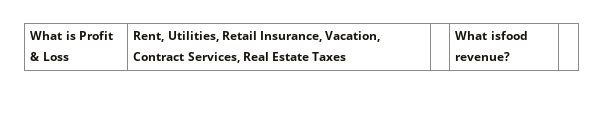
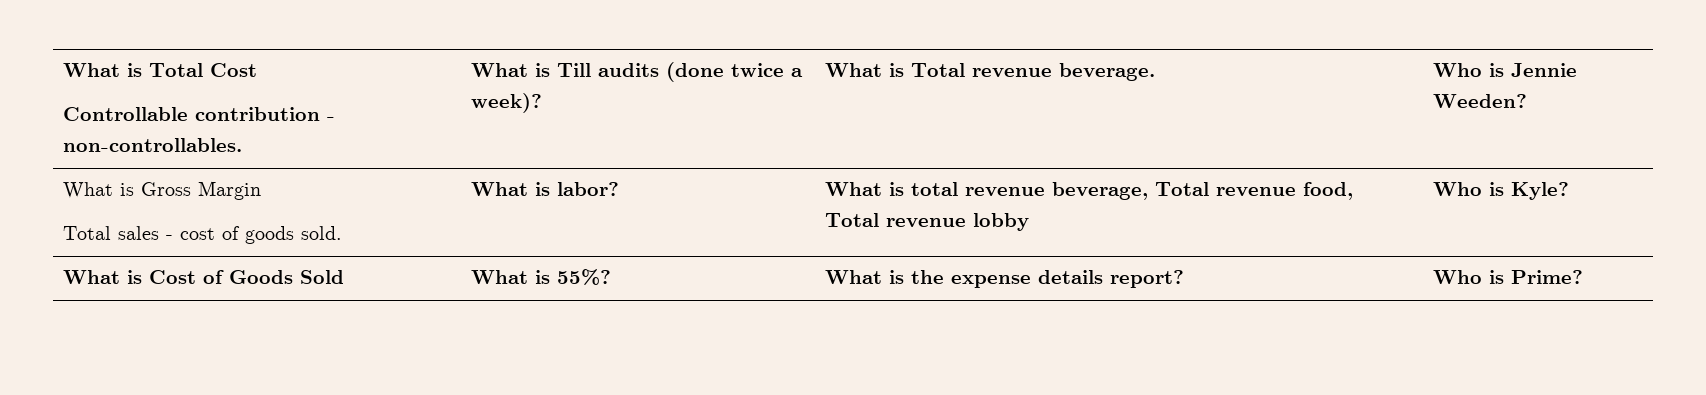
- What is Profit & Loss | Rent, Utilities, Retail Insurance, Vacation, Contract Services, Real Estate Taxes | | What isfood revenue? |
+ What is Total Cost
+ Controllable contribution - non-controllables. | What is Till audits (done twice a week)? | What is Total revenue beverage. | Who is Jennie Weeden?
+ What is Gross Margin
+ Total sales - cost of goods sold. | What is labor? | What is total revenue beverage, Total revenue food, Total revenue lobby | Who is Kyle?
+ What is Cost of Goods Sold | What is 55%? | What is the expense details report? | Who is Prime?

